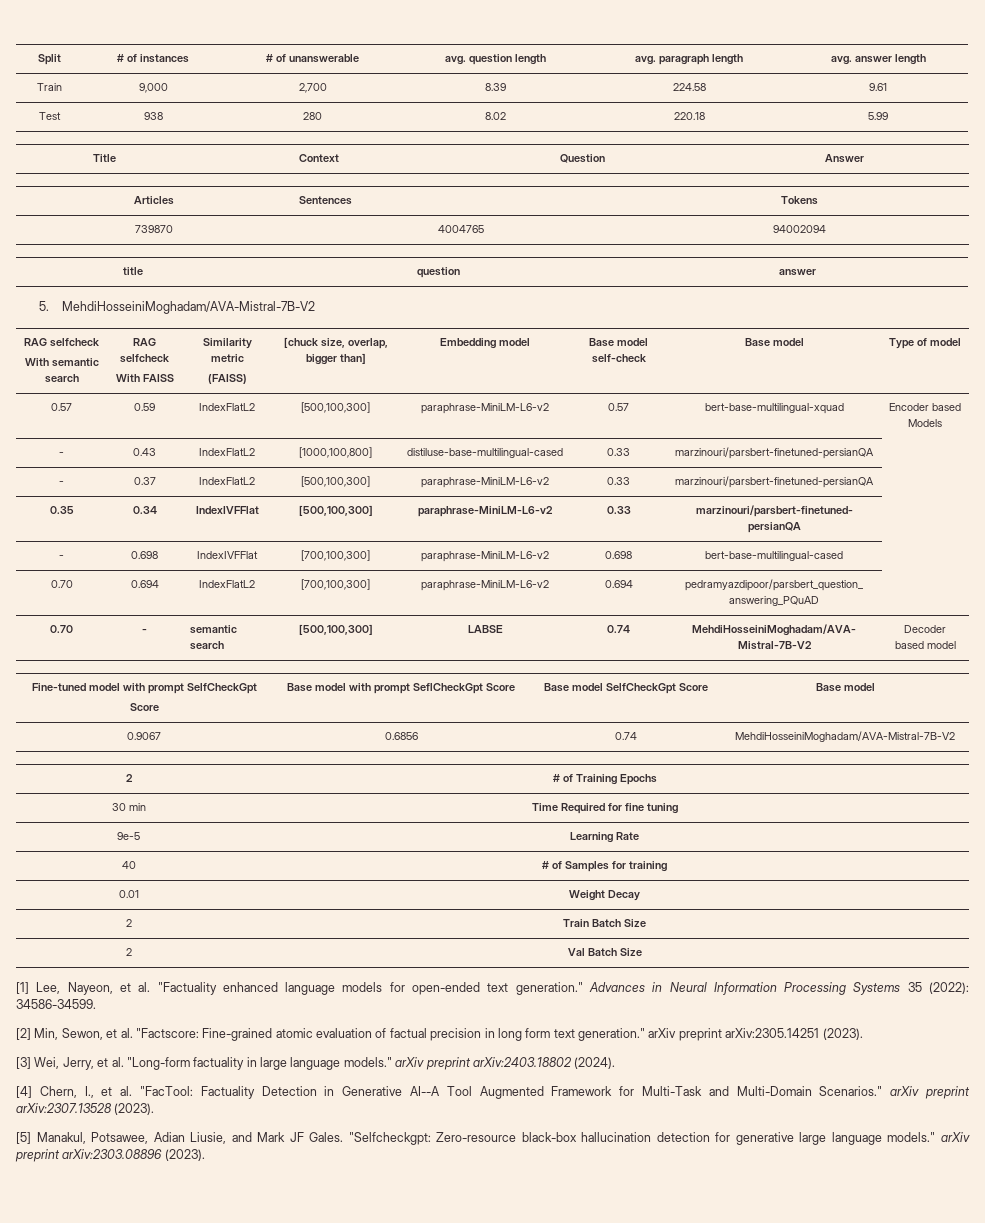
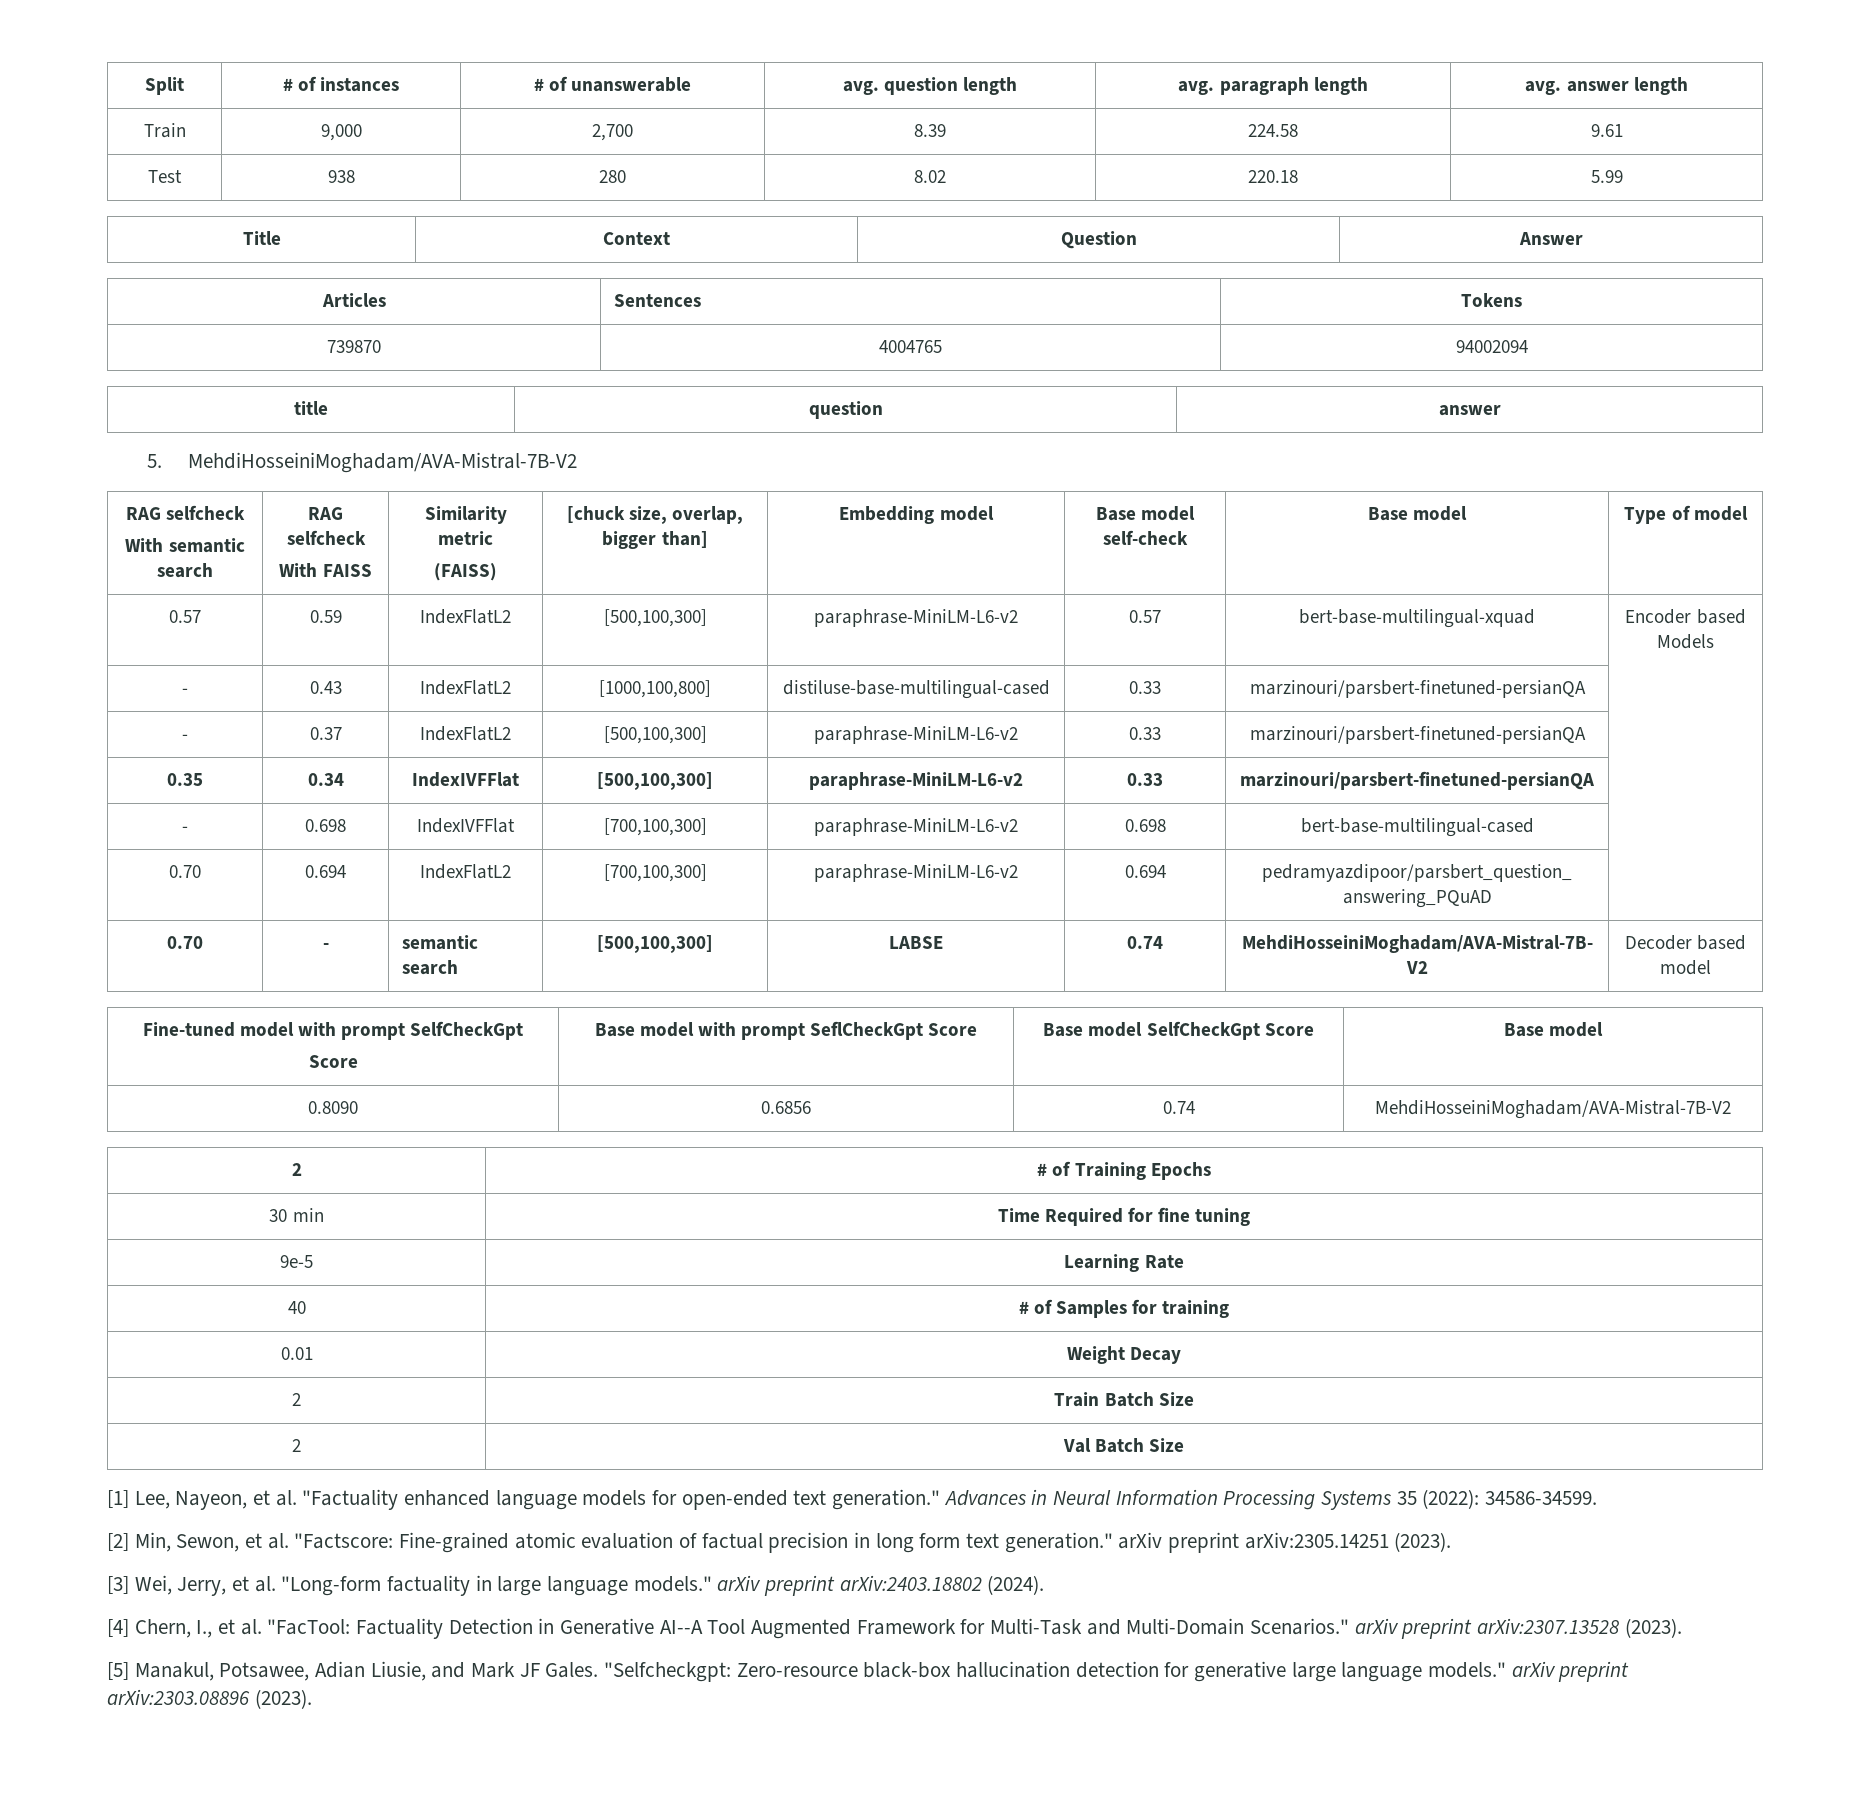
- 0.9067 | 0.6856 | 0.74 | MehdiHosseiniMoghadam/AVA-Mistral-7B-V2
+ 0.8090 | 0.6856 | 0.74 | MehdiHosseiniMoghadam/AVA-Mistral-7B-V2

